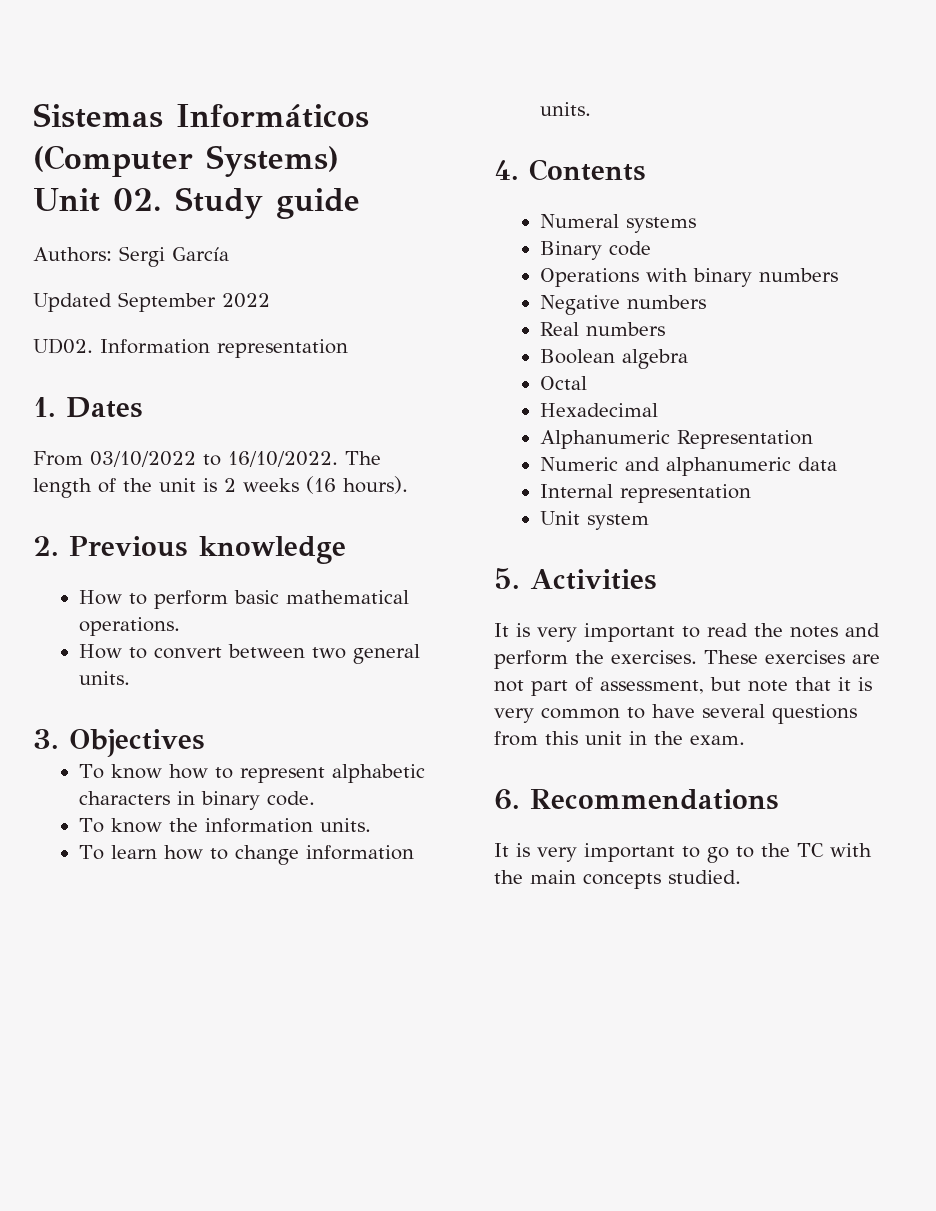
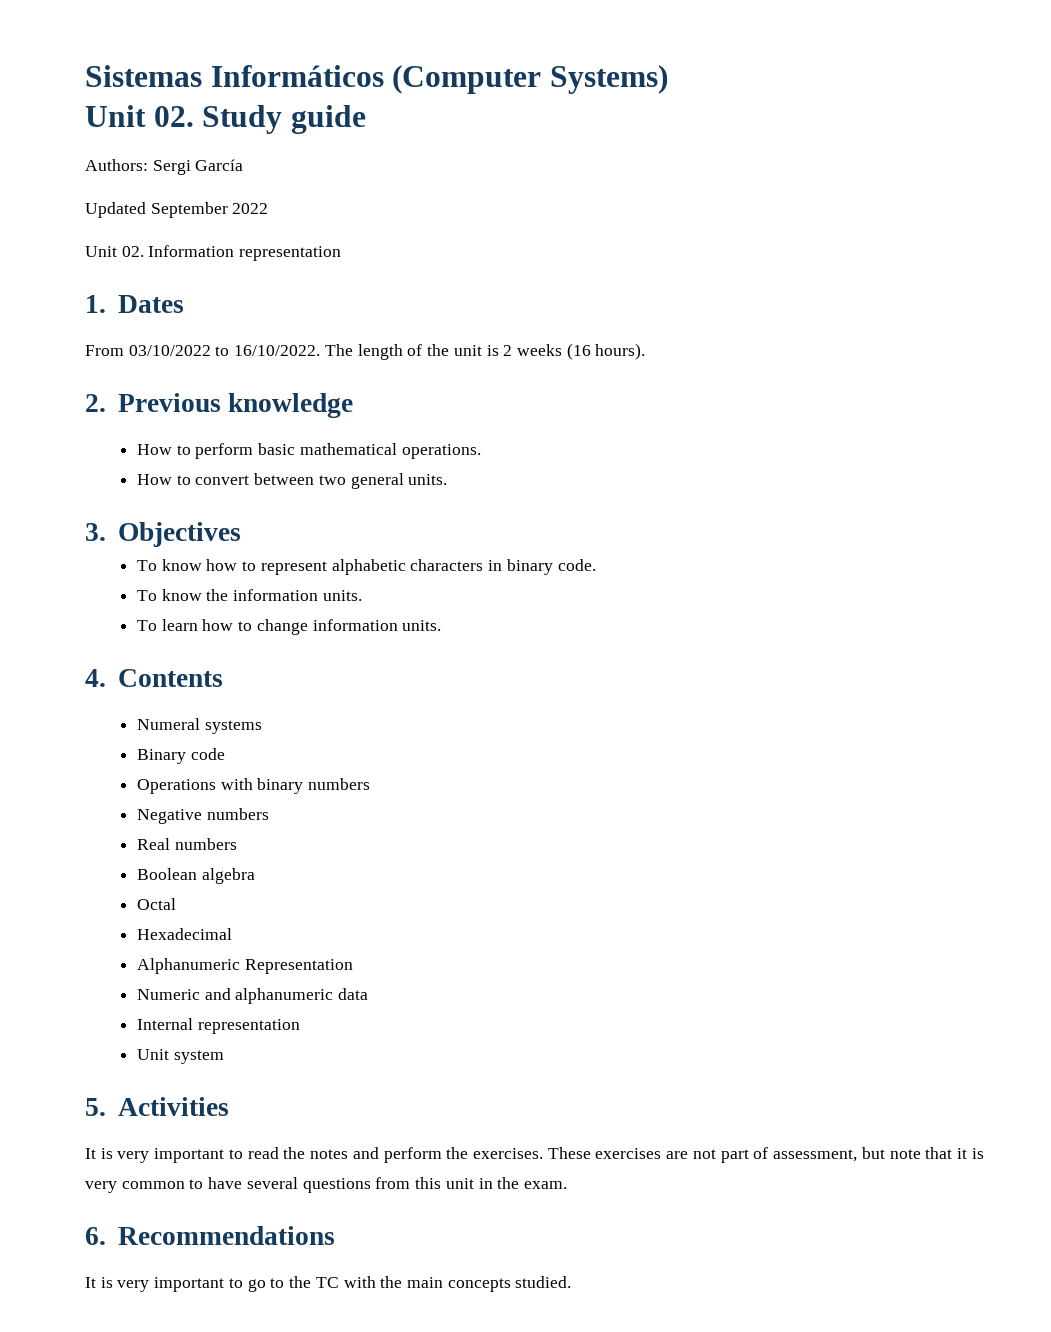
- UD02. Information representation
+ Unit 02. Information representation

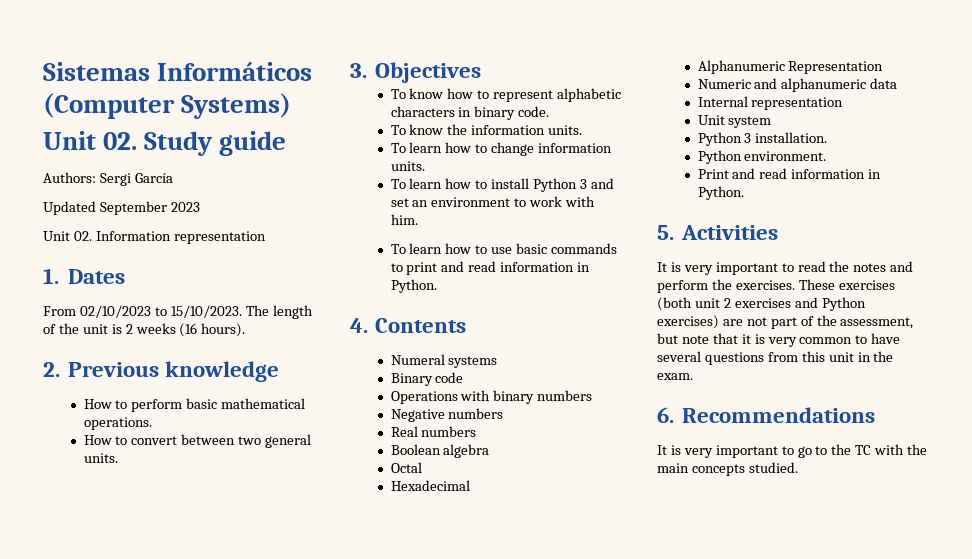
- Updated September 2022
+ Updated September 2023
- From 03/10/2022 to 16/10/2022.
+ From 02/10/2023 to 15/10/2023.
+ To learn how to install Python 3 and set an environment to work with him.
+ To learn how to use basic commands to print and read information in Python.
+ Python 3 installation.
+ Python environment.
+ Print and read information in Python.
- These exercises are not part of assessment, but note that it is very common to have several questions from this unit in the exam.
+ These exercises (both unit 2 exercises and Python exercises) are not part of the assessment, but note that it is very common to have several questions from this unit in the exam.

